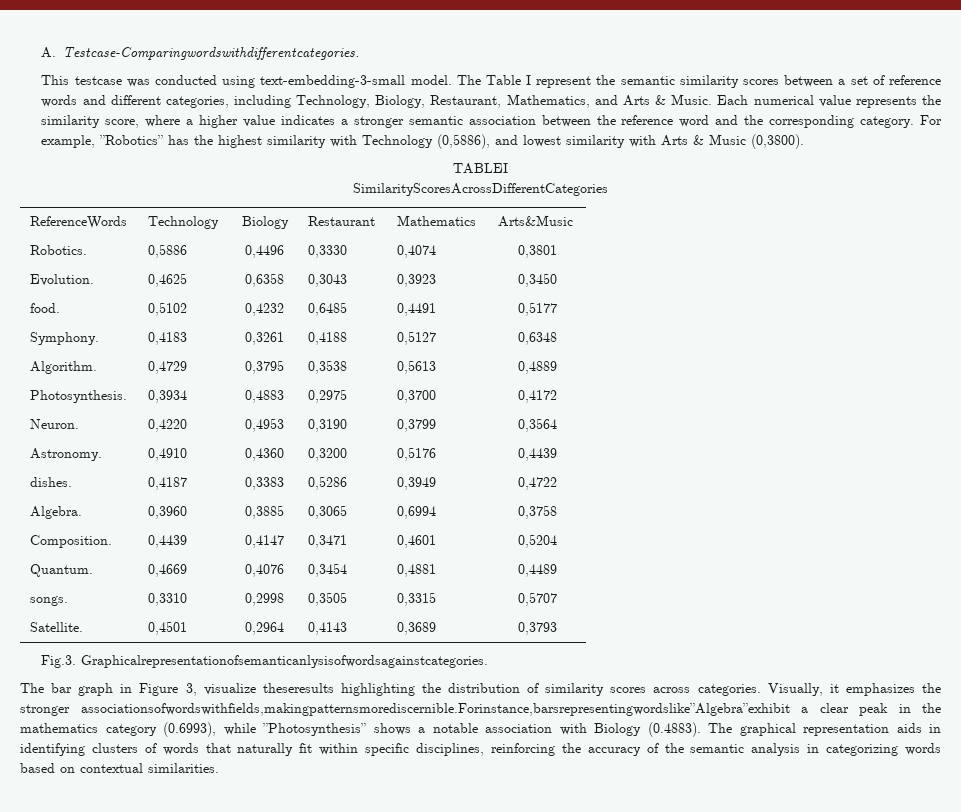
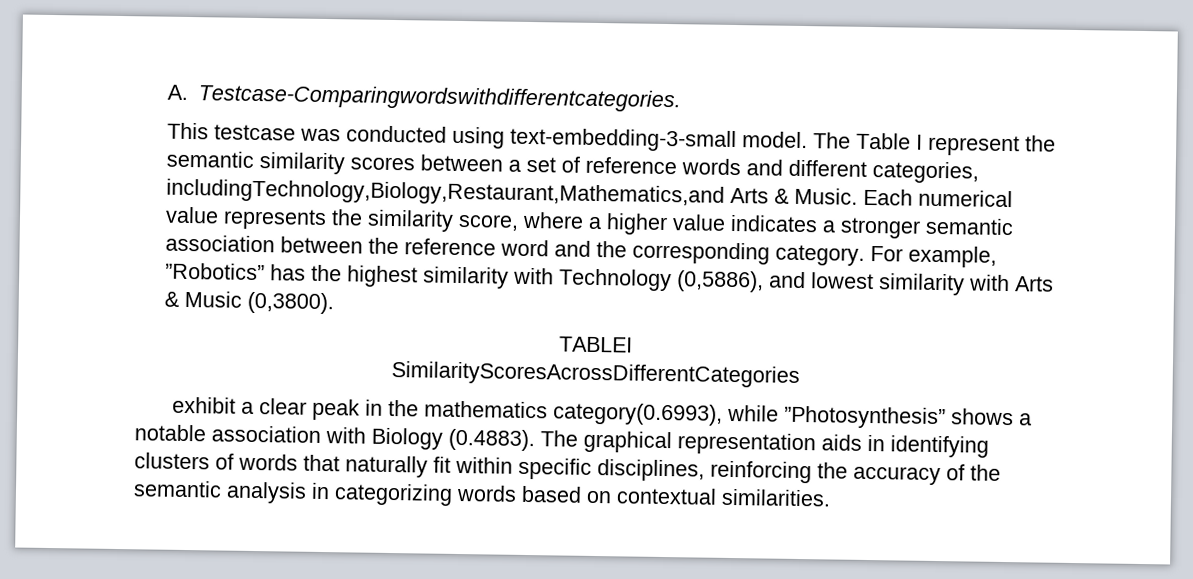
- The Table I represent the semantic similarity scores between a set of reference words and different categories, including Technology, Biology, Restaurant, Mathematics, and Arts & Music.
+ The Table I represent the semantic similarity scores between a set of reference words and different categories, includingTechnology,Biology,Restaurant,Mathematics,and Arts & Music.
- ReferenceWords | Technology | Biology | Restaurant | Mathematics | Arts&Music
- Robotics. | 0,5886 | 0,4496 | 0,3330 | 0,4074 | 0,3801
- Evolution. | 0,4625 | 0,6358 | 0,3043 | 0,3923 | 0,3450
- food. | 0,5102 | 0,4232 | 0,6485 | 0,4491 | 0,5177
- Symphony. | 0,4183 | 0,3261 | 0,4188 | 0,5127 | 0,6348
- Algorithm. | 0,4729 | 0,3795 | 0,3538 | 0,5613 | 0,4889
- Photosynthesis. | 0,3934 | 0,4883 | 0,2975 | 0,3700 | 0,4172
- Neuron. | 0,4220 | 0,4953 | 0,3190 | 0,3799 | 0,3564
- Astronomy. | 0,4910 | 0,4360 | 0,3200 | 0,5176 | 0,4439
- dishes. | 0,4187 | 0,3383 | 0,5286 | 0,3949 | 0,4722
- Algebra. | 0,3960 | 0,3885 | 0,3065 | 0,6994 | 0,3758
- Composition. | 0,4439 | 0,4147 | 0,3471 | 0,4601 | 0,5204
- Quantum. | 0,4669 | 0,4076 | 0,3454 | 0,4881 | 0,4489
- songs. | 0,3310 | 0,2998 | 0,3505 | 0,3315 | 0,5707
- Satellite. | 0,4501 | 0,2964 | 0,4143 | 0,3689 | 0,3793
- Fig.3. Graphicalrepresentationofsemanticanlysisofwordsagainstcategories.
- The bar graph in Figure 3, visualize theseresults highlighting the distribution of similarity scores across categories. Visually, it emphasizes the stronger associationsofwordswithfields,makingpatternsmorediscernible.Forinstance,barsrepresentingwordslike”Algebra”exhibit a clear peak in the mathematics category (0.6993), while ”Photosynthesis” shows a notable association with Biology (0.4883). The graphical representation aids in identifying clusters of words that naturally fit within specific disciplines, reinforcing the accuracy of the semantic analysis in categorizing words based on contextual similarities.
+ exhibit a clear peak in the mathematics category(0.6993), while ”Photosynthesis” shows a notable association with Biology (0.4883). The graphical representation aids in identifying clusters of words that naturally fit within specific disciplines, reinforcing the accuracy of the semantic analysis in categorizing words based on contextual similarities.

